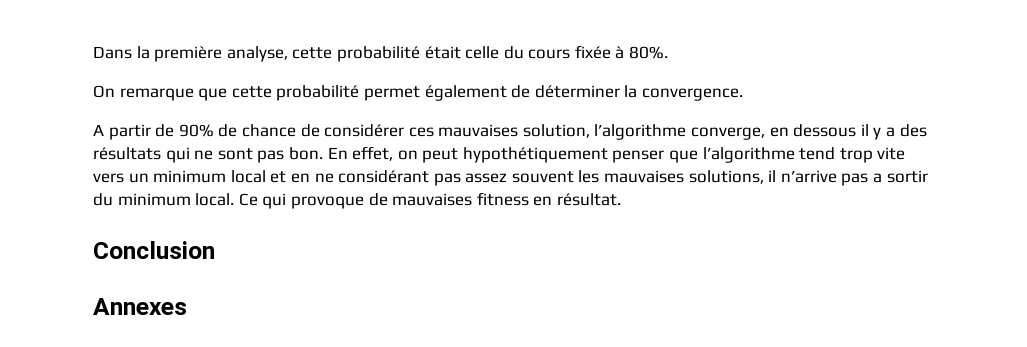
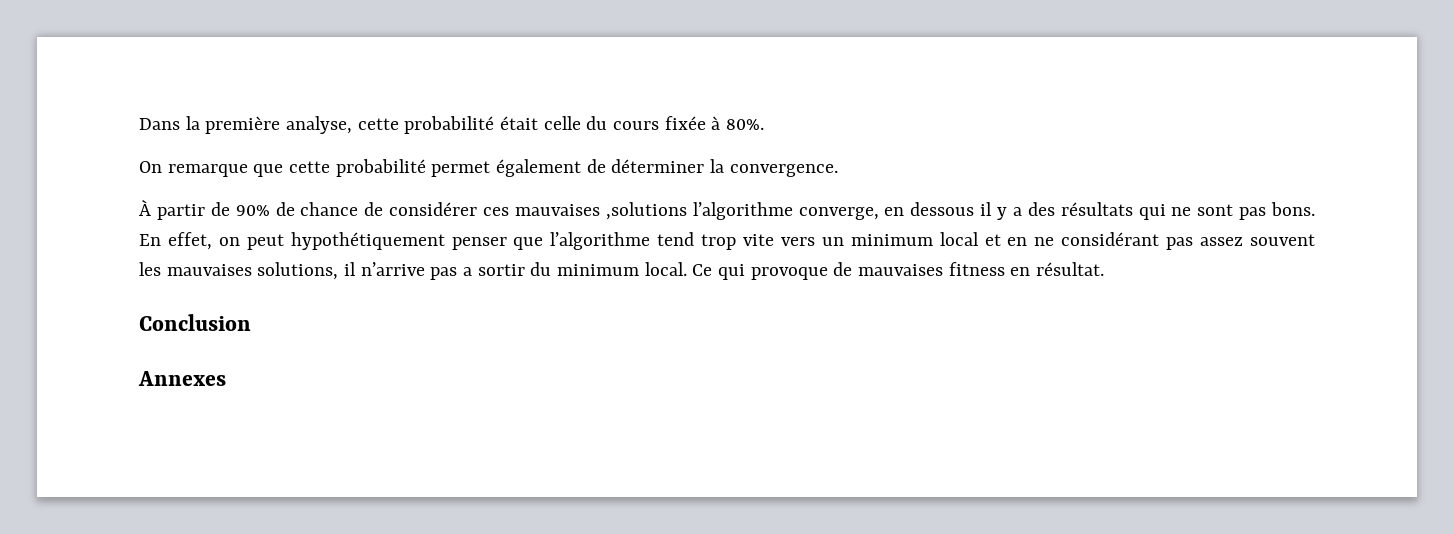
- A partir de 90% de chance de considérer ces mauvaises solution, l’algorithme converge, en dessous il y a des résultats qui ne sont pas bon.
+ À partir de 90% de chance de considérer ces mauvaises ,solutions l’algorithme converge, en dessous il y a des résultats qui ne sont pas bons.

